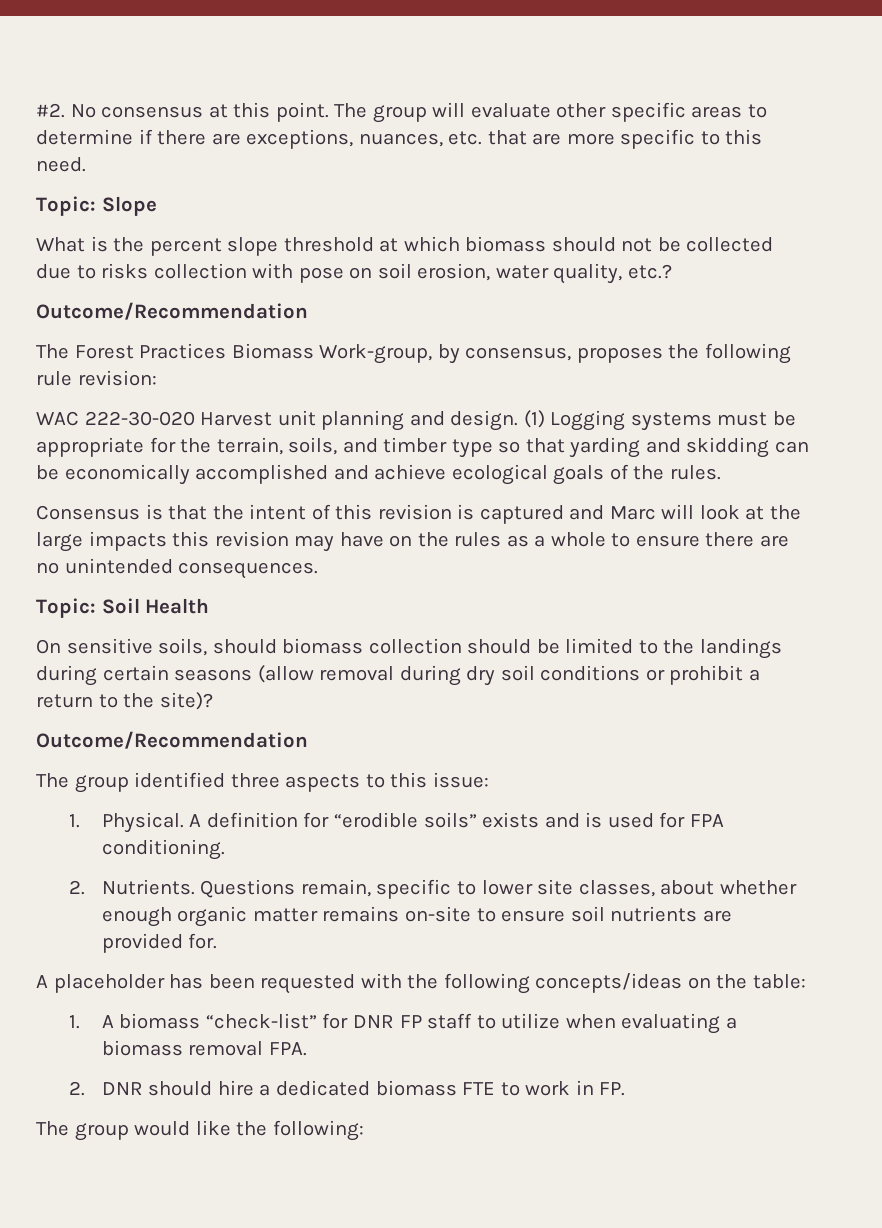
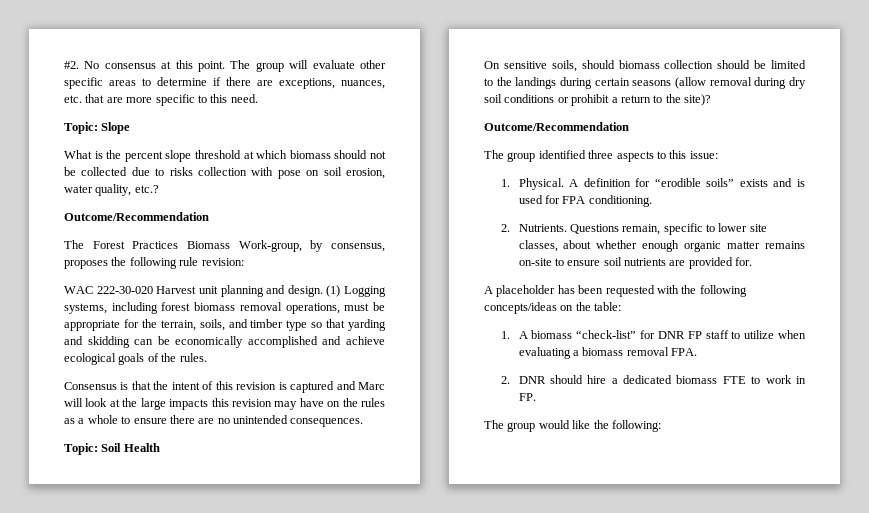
- (1) Logging systems must be appropriate for the terrain, soils, and timber type so that yarding and skidding can be economically accomplished and achieve ecological goals of the rules.
+ (1) Logging systems, including forest biomass removal operations, must be appropriate for the terrain, soils, and timber type so that yarding and skidding can be economically accomplished and achieve ecological goals of the rules.

